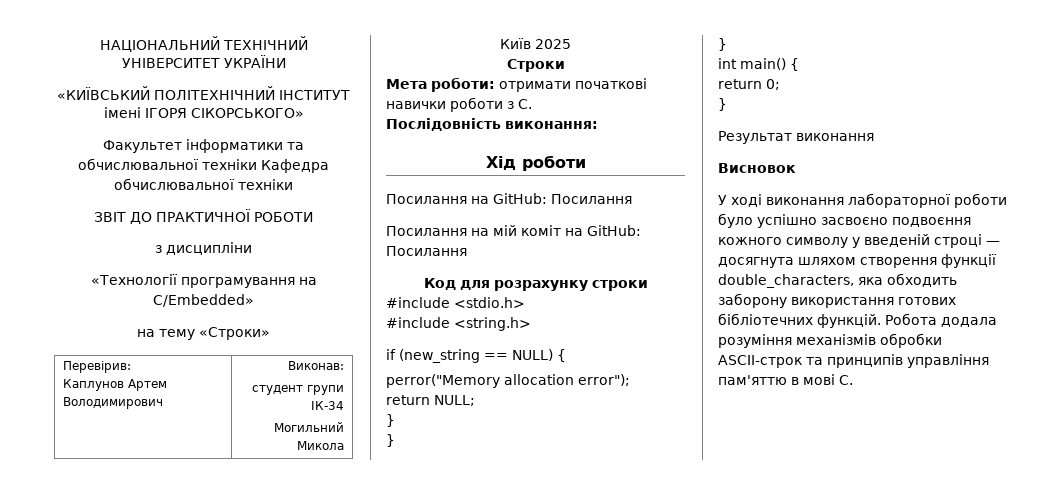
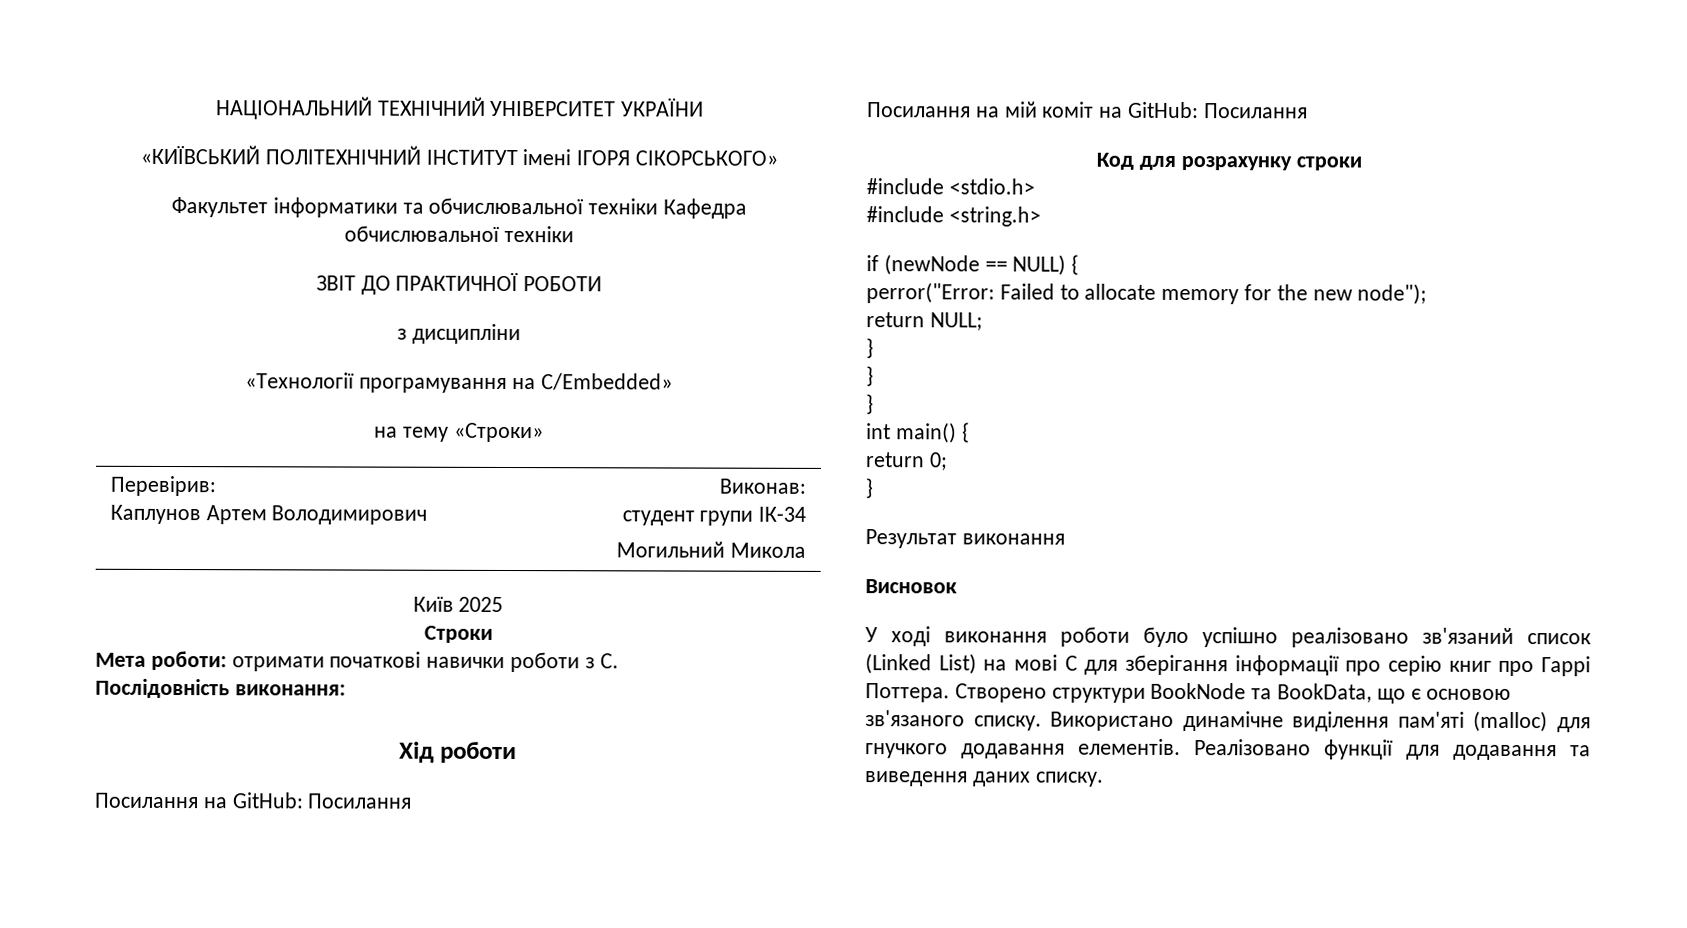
- if (new_string == NULL) {
+ if (newNode == NULL) {
- perror("Memory allocation error");
+ perror("Error: Failed to allocate memory for the new node");
- У ході виконання лабораторної роботи було успішно засвоєно подвоєння кожного символу у введеній строці — досягнута шляхом створення функції double_characters, яка обходить заборону використання готових бібліотечних функцій. Робота додала розуміння механізмів обробки ASCII-строк та принципів управління пам'яттю в мові C.
+ У ході виконання роботи було успішно реалізовано зв'язаний список (Linked List) на мові C для зберігання інформації про серію книг про Гаррі Поттера. Створено структури BookNode та BookData, що є основою зв'язаного списку. Використано динамічне виділення пам'яті (malloc) для гнучкого додавання елементів. Реалізовано функції для додавання та виведення даних списку.

